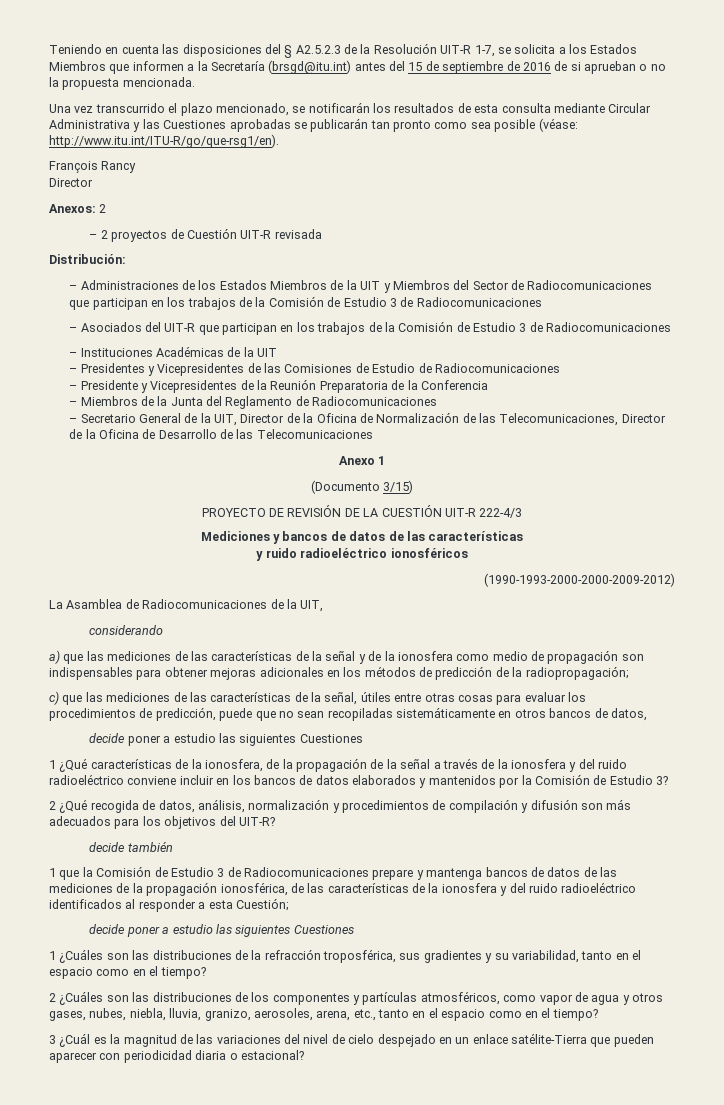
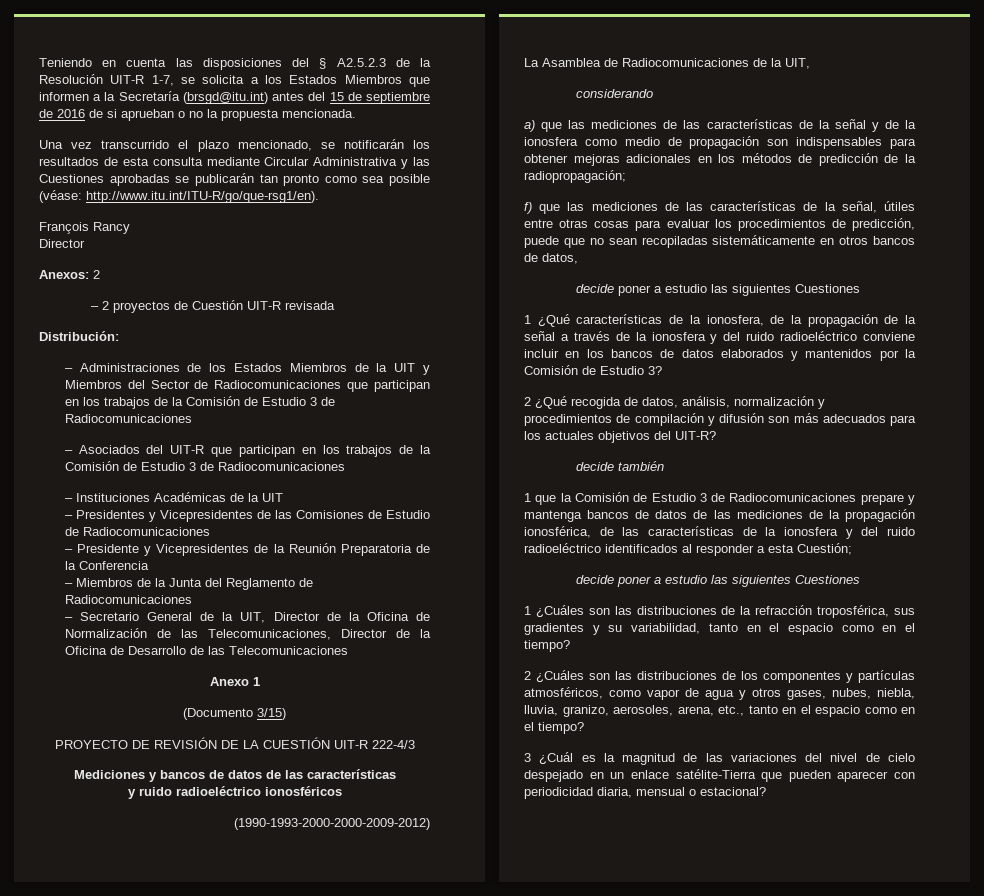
- c) que las mediciones de las características de la señal, útiles entre otras cosas para evaluar los procedimientos de predicción, puede que no sean recopiladas sistemáticamente en otros bancos de datos,
+ f) que las mediciones de las características de la señal, útiles entre otras cosas para evaluar los procedimientos de predicción, puede que no sean recopiladas sistemáticamente en otros bancos de datos,
- 2 ¿Qué recogida de datos, análisis, normalización y procedimientos de compilación y difusión son más adecuados para los objetivos del UIT-R?
+ 2 ¿Qué recogida de datos, análisis, normalización y procedimientos de compilación y difusión son más adecuados para los actuales objetivos del UIT-R?
- 3 ¿Cuál es la magnitud de las variaciones del nivel de cielo despejado en un enlace satélite-Tierra que pueden aparecer con periodicidad diaria o estacional?
+ 3 ¿Cuál es la magnitud de las variaciones del nivel de cielo despejado en un enlace satélite-Tierra que pueden aparecer con periodicidad diaria, mensual o estacional?

